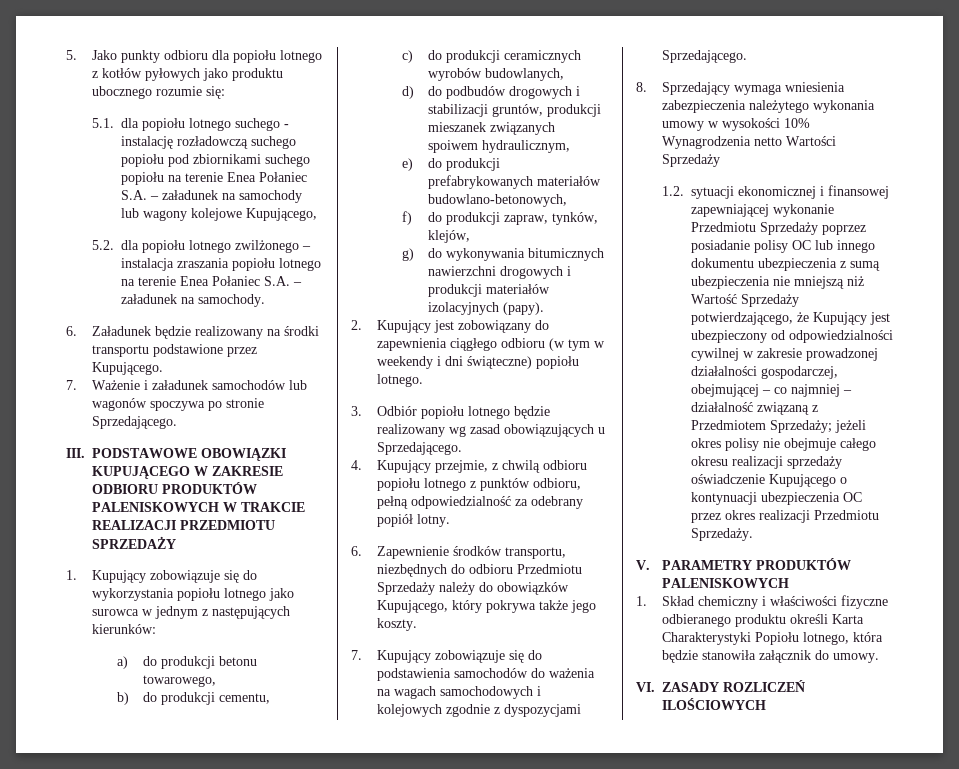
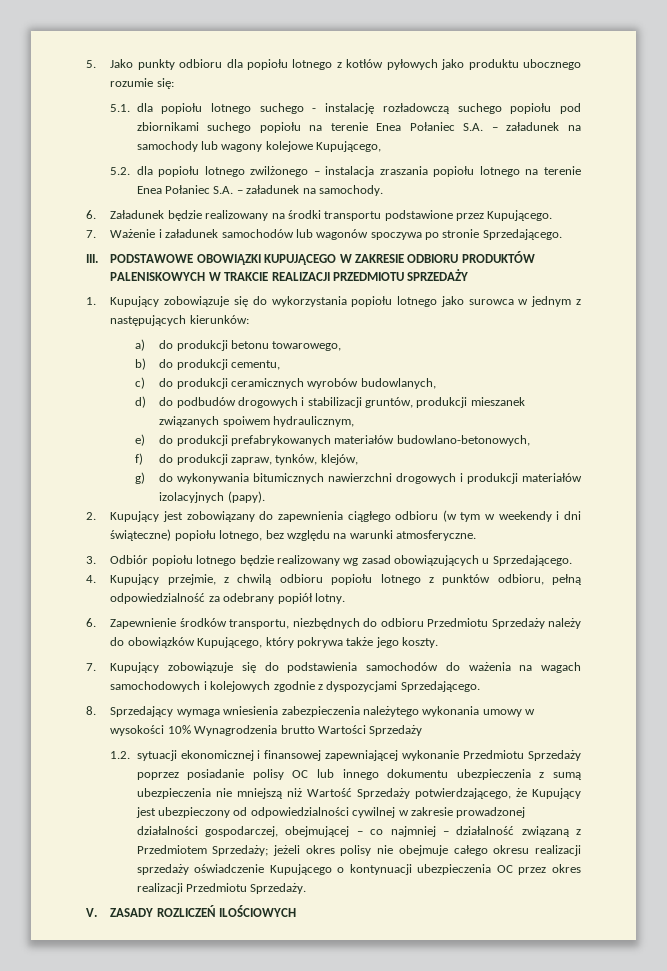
- 2. Kupujący jest zobowiązany do zapewnienia ciągłego odbioru (w tym w weekendy i dni świąteczne) popiołu lotnego.
+ 2. Kupujący jest zobowiązany do zapewnienia ciągłego odbioru (w tym w weekendy i dni świąteczne) popiołu lotnego, bez względu na warunki atmosferyczne.
- 8. Sprzedający wymaga wniesienia zabezpieczenia należytego wykonania umowy w wysokości 10% Wynagrodzenia netto Wartości Sprzedaży
+ 8. Sprzedający wymaga wniesienia zabezpieczenia należytego wykonania umowy w wysokości 10% Wynagrodzenia brutto Wartości Sprzedaży
- V. PARAMETRY PRODUKTÓW PALENISKOWYCH
- 1. Skład chemiczny i właściwości fizyczne odbieranego produktu określi Karta Charakterystyki Popiołu lotnego, która będzie stanowiła załącznik do umowy.
- VI. ZASADY ROZLICZEŃ ILOŚCIOWYCH
+ V. ZASADY ROZLICZEŃ ILOŚCIOWYCH

